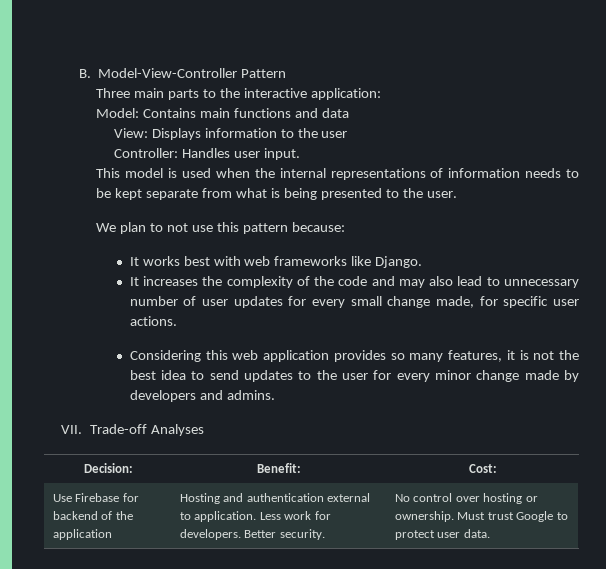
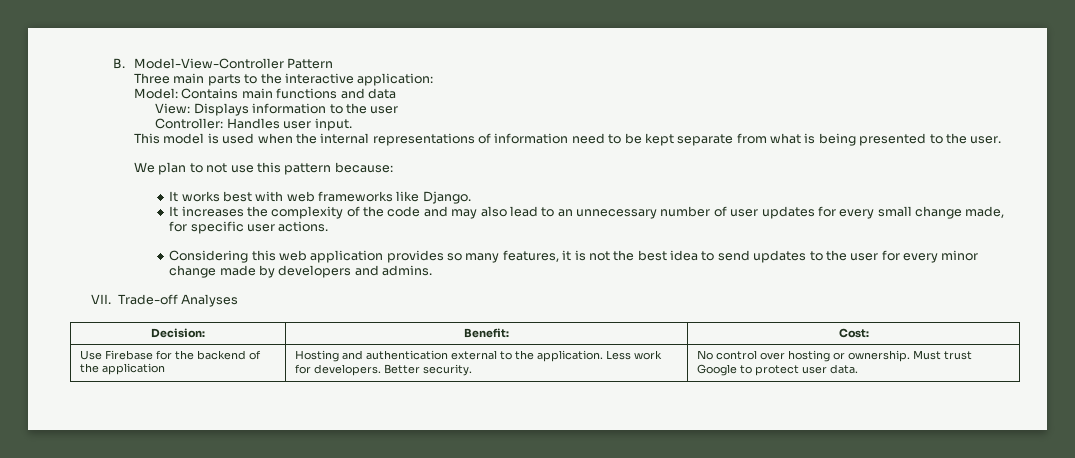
- This model is used when the internal representations of information needs to be kept separate from what is being presented to the user.
+ This model is used when the internal representations of information need to be kept separate from what is being presented to the user.
- It increases the complexity of the code and may also lead to unnecessary number of user updates for every small change made, for specific user actions.
+ It increases the complexity of the code and may also lead to an unnecessary number of user updates for every small change made, for specific user actions.
- Use Firebase for backend of the application | Hosting and authentication external to application. Less work for developers. Better security. | No control over hosting or ownership. Must trust Google to protect user data.
+ Use Firebase for the backend of the application | Hosting and authentication external to the application. Less work for developers. Better security. | No control over hosting or ownership. Must trust Google to protect user data.

